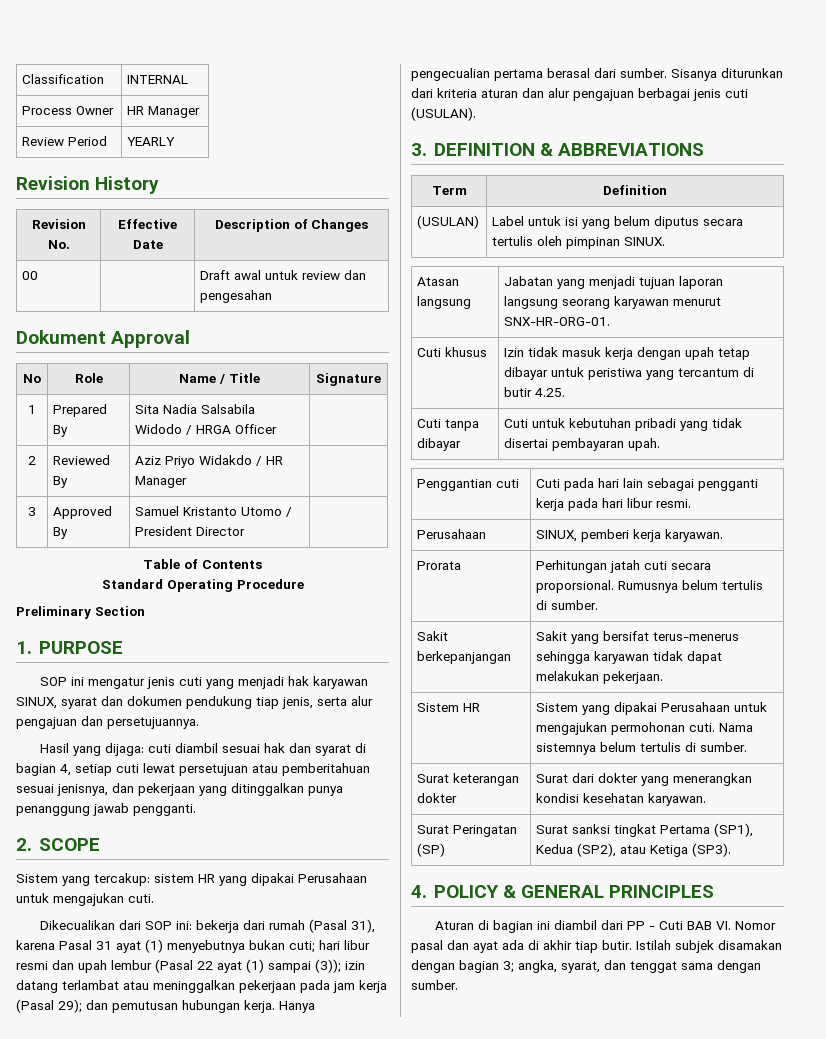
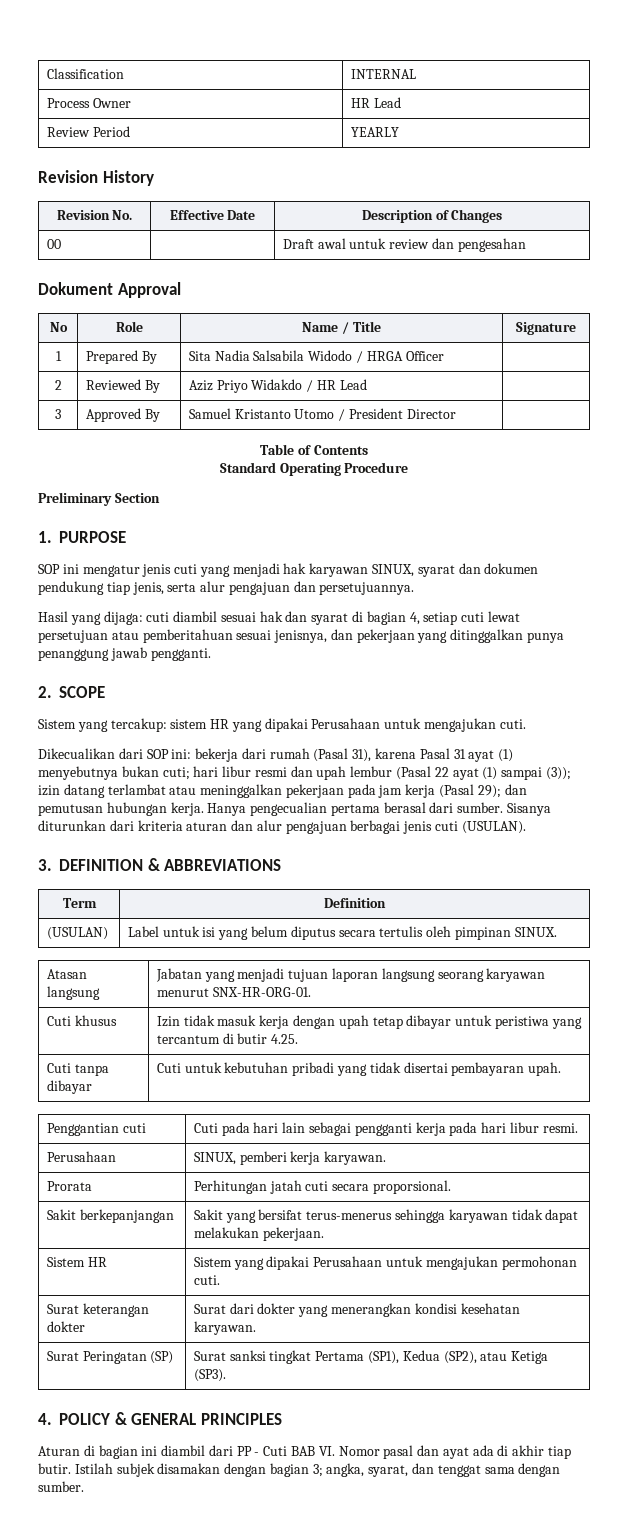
- Process Owner | HR Manager
+ Process Owner | HR Lead
- 2 | Reviewed By | Aziz Priyo Widakdo / HR Manager |
+ 2 | Reviewed By | Aziz Priyo Widakdo / HR Lead |
- Prorata | Perhitungan jatah cuti secara proporsional. Rumusnya belum tertulis di sumber.
+ Prorata | Perhitungan jatah cuti secara proporsional.
- Sistem HR | Sistem yang dipakai Perusahaan untuk mengajukan permohonan cuti. Nama sistemnya belum tertulis di sumber.
+ Sistem HR | Sistem yang dipakai Perusahaan untuk mengajukan permohonan cuti.

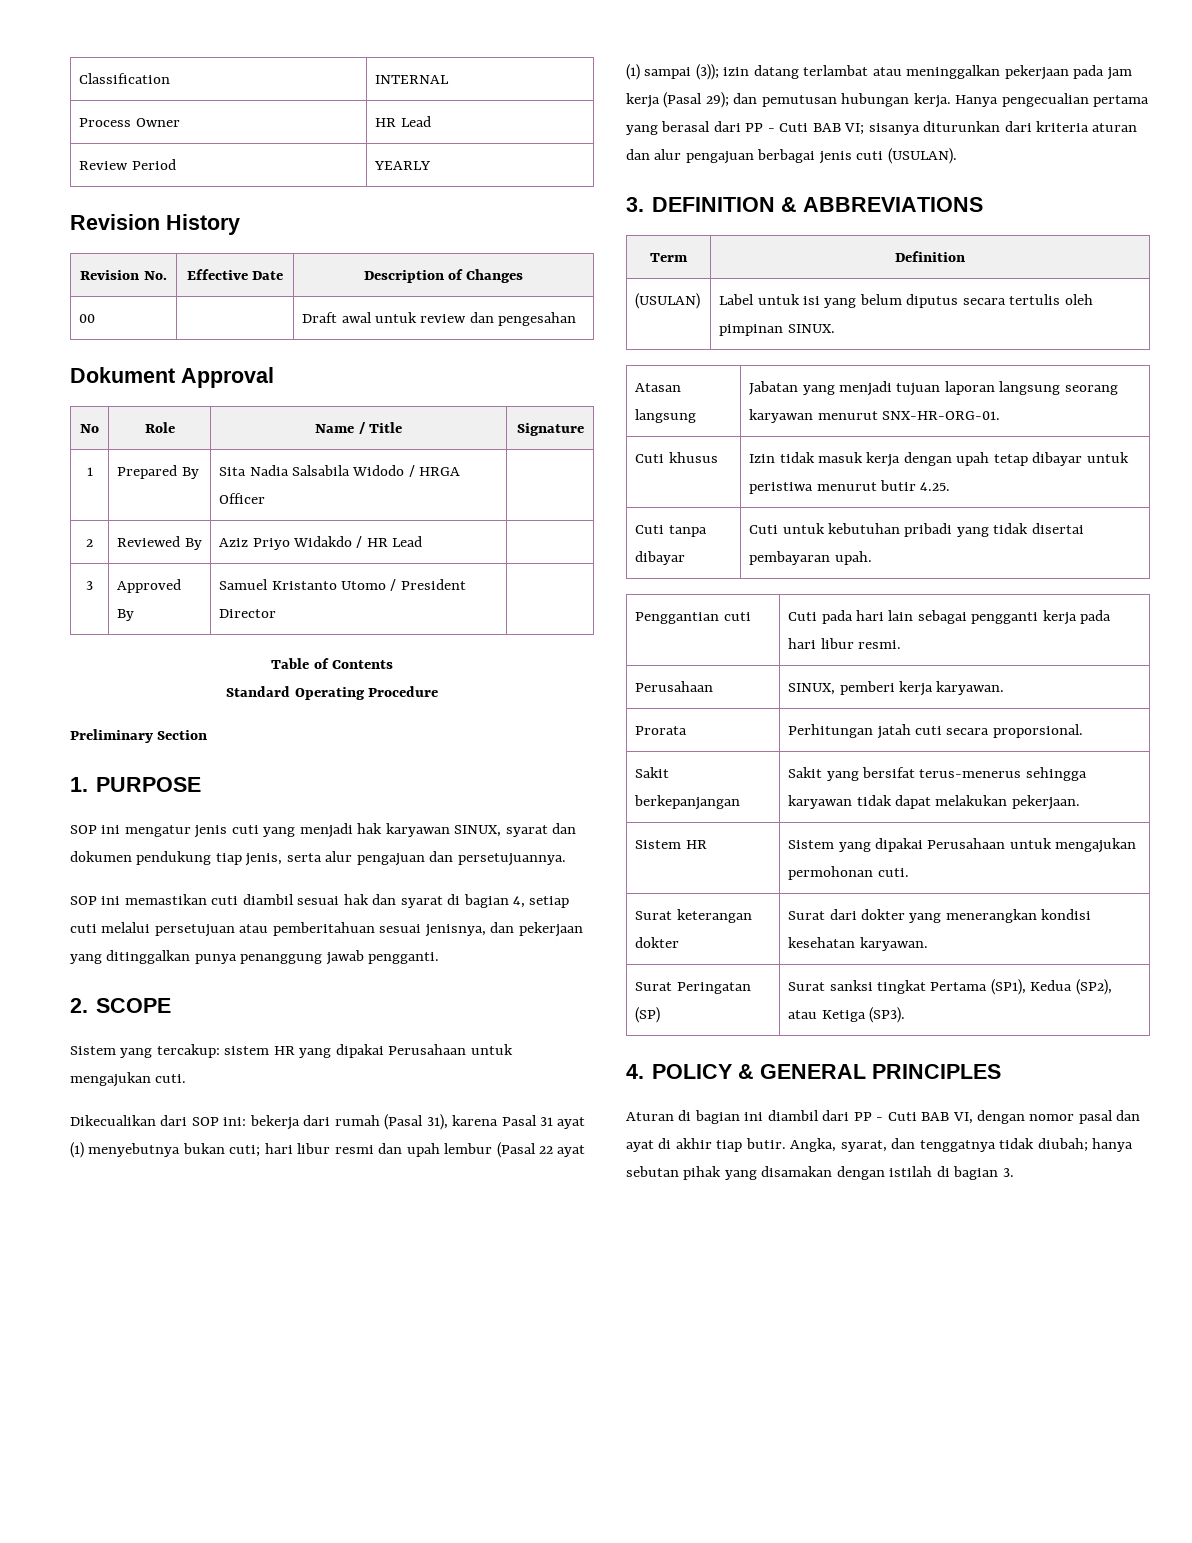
- Hasil yang dijaga: cuti diambil sesuai hak dan syarat di bagian 4, setiap cuti lewat persetujuan atau pemberitahuan sesuai jenisnya, dan pekerjaan yang ditinggalkan punya penanggung jawab pengganti.
+ SOP ini memastikan cuti diambil sesuai hak dan syarat di bagian 4, setiap cuti melalui persetujuan atau pemberitahuan sesuai jenisnya, dan pekerjaan yang ditinggalkan punya penanggung jawab pengganti.
- Hanya pengecualian pertama berasal dari sumber. Sisanya diturunkan dari kriteria aturan dan alur pengajuan berbagai jenis cuti (USULAN).
+ Hanya pengecualian pertama yang berasal dari PP - Cuti BAB VI; sisanya diturunkan dari kriteria aturan dan alur pengajuan berbagai jenis cuti (USULAN).
- Cuti khusus | Izin tidak masuk kerja dengan upah tetap dibayar untuk peristiwa yang tercantum di butir 4.25.
+ Cuti khusus | Izin tidak masuk kerja dengan upah tetap dibayar untuk peristiwa menurut butir 4.25.
- Aturan di bagian ini diambil dari PP - Cuti BAB VI. Nomor pasal dan ayat ada di akhir tiap butir.
+ Aturan di bagian ini diambil dari PP - Cuti BAB VI, dengan nomor pasal dan ayat di akhir tiap butir.
- Istilah subjek disamakan dengan bagian 3; angka, syarat, dan tenggat sama dengan sumber.
+ Angka, syarat, dan tenggatnya tidak diubah; hanya sebutan pihak yang disamakan dengan istilah di bagian 3.

